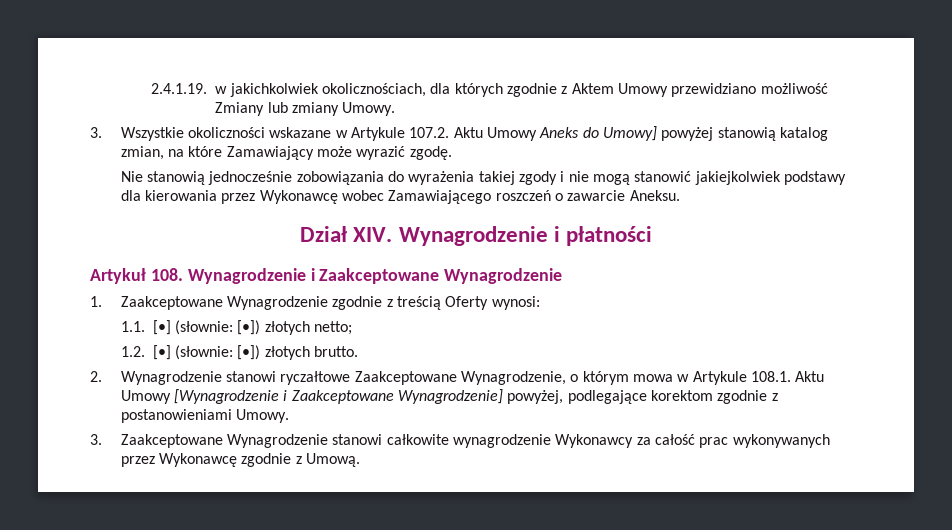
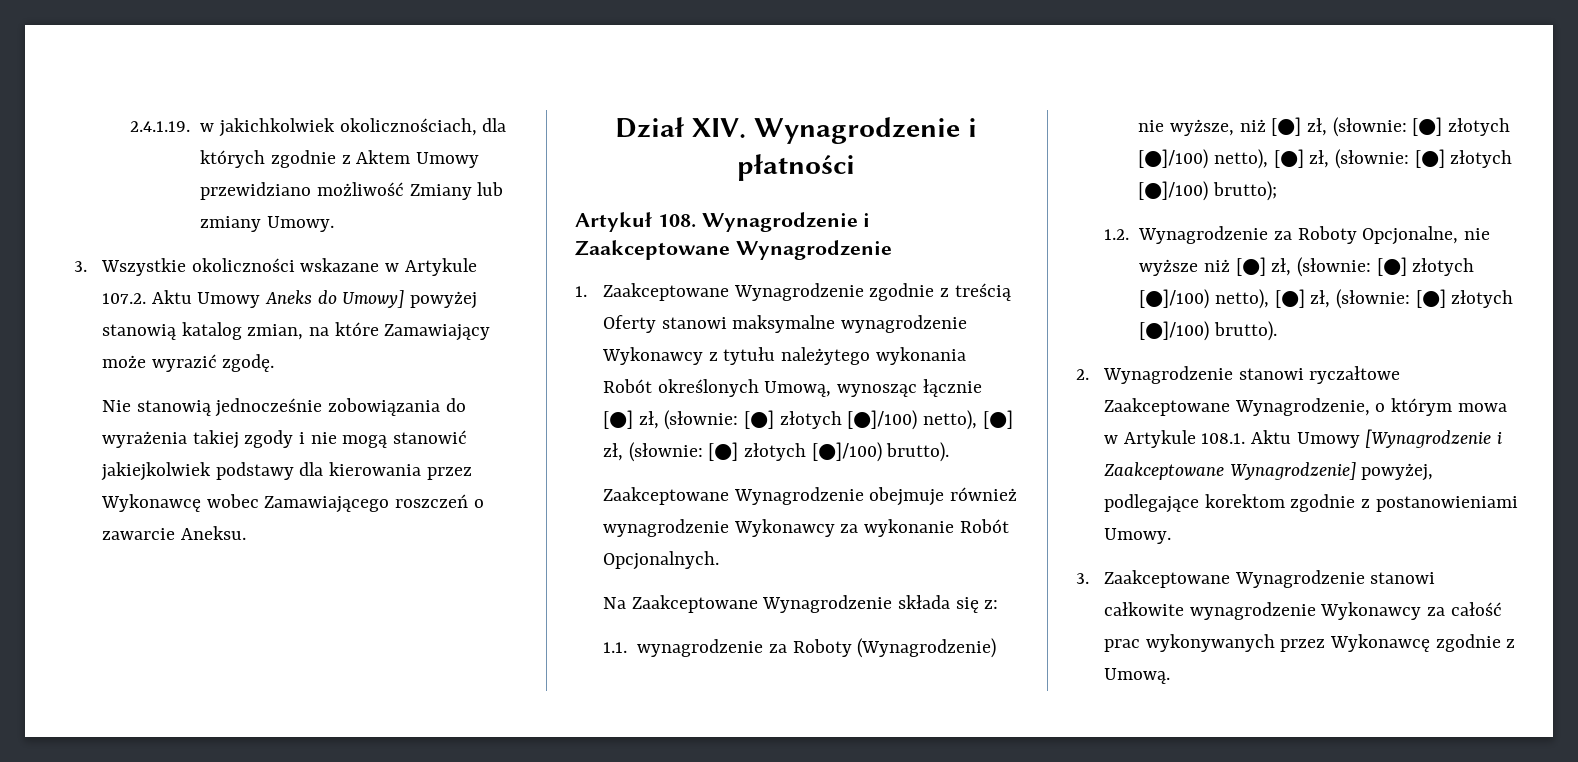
- 1. Zaakceptowane Wynagrodzenie zgodnie z treścią Oferty wynosi:
- 1.1. [•] (słownie: [•]) złotych netto;
- 1.2. [•] (słownie: [•]) złotych brutto.
+ 1. Zaakceptowane Wynagrodzenie zgodnie z treścią Oferty stanowi maksymalne wynagrodzenie Wykonawcy z tytułu należytego wykonania Robót określonych Umową, wynosząc łącznie [●] zł, (słownie: [●] złotych [●]/100) netto), [●] zł, (słownie: [●] złotych [●]/100) brutto).
+ Zaakceptowane Wynagrodzenie obejmuje również wynagrodzenie Wykonawcy za wykonanie Robót Opcjonalnych.
+ Na Zaakceptowane Wynagrodzenie składa się z:
+ 1.1. wynagrodzenie za Roboty (Wynagrodzenie) nie wyższe, niż [●] zł, (słownie: [●] złotych [●]/100) netto), [●] zł, (słownie: [●] złotych [●]/100) brutto);
+ 1.2. Wynagrodzenie za Roboty Opcjonalne, nie wyższe niż [●] zł, (słownie: [●] złotych [●]/100) netto), [●] zł, (słownie: [●] złotych [●]/100) brutto).

